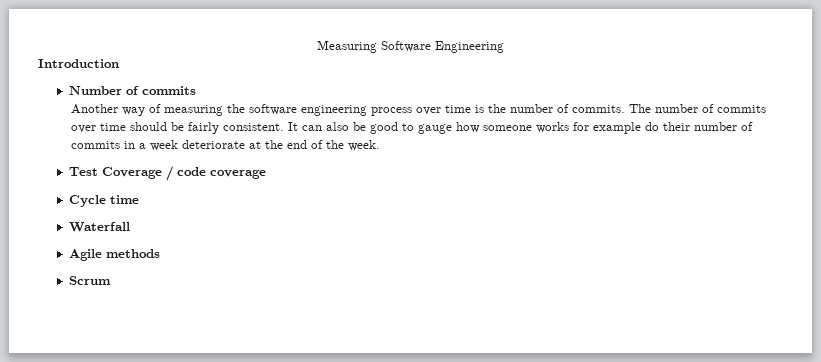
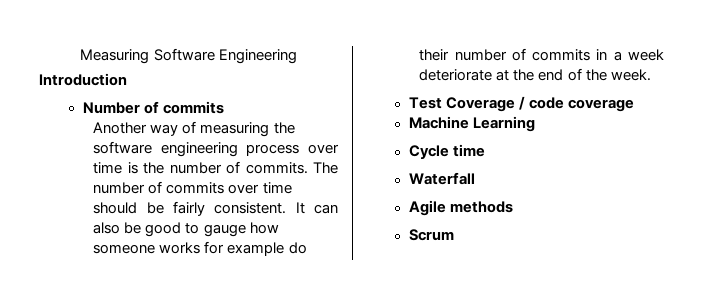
+ Machine Learning

